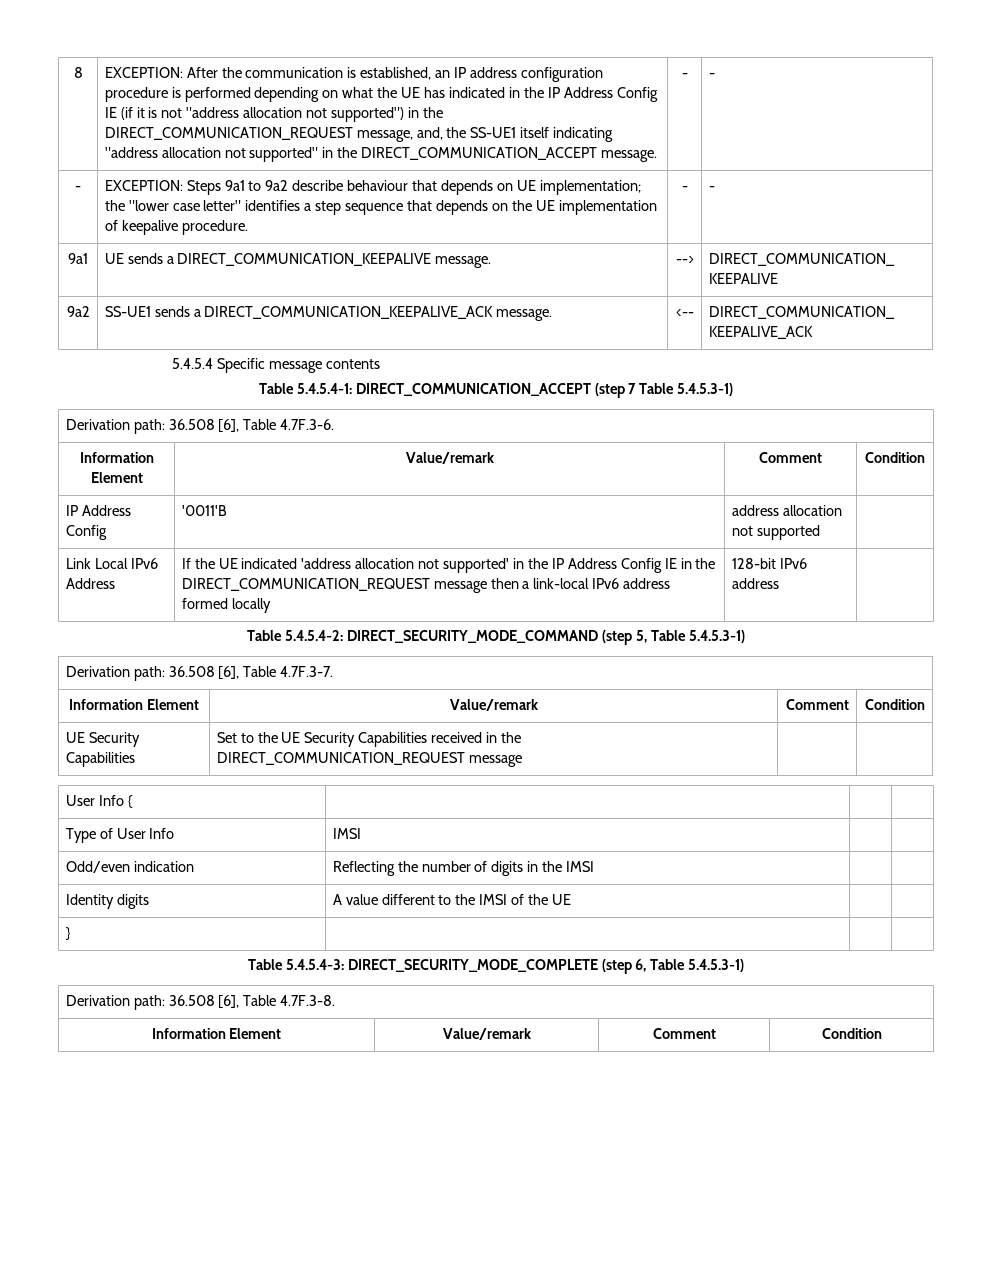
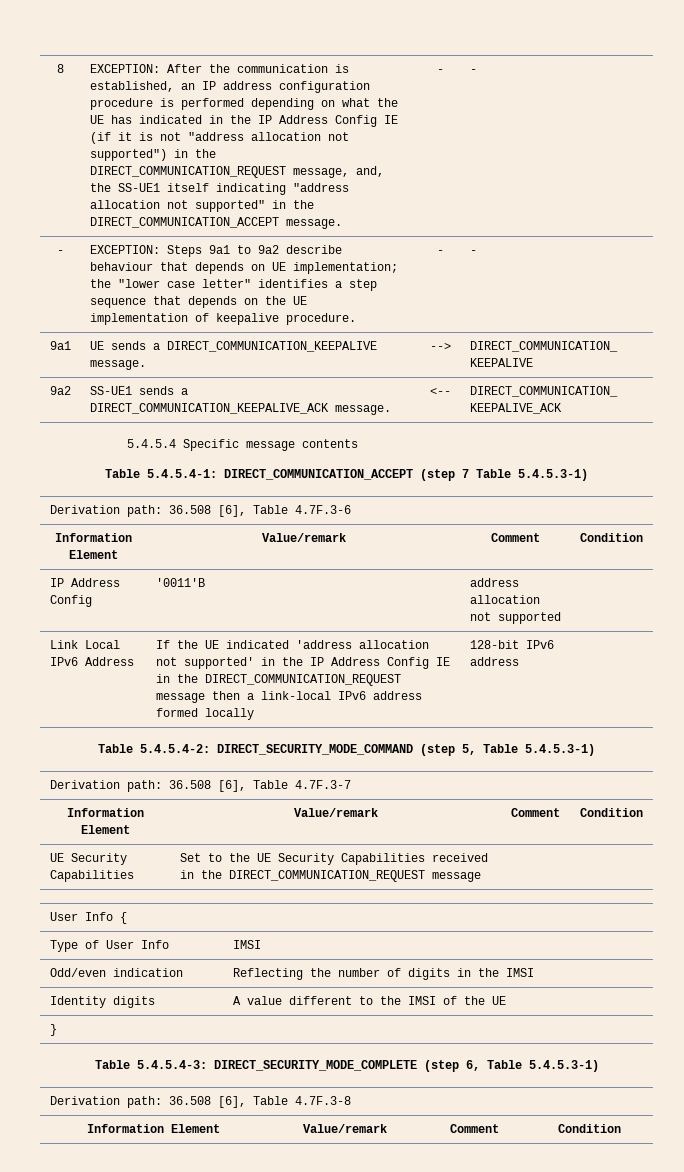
- Derivation path: 36.508 [6], Table 4.7F.3-6.
+ Derivation path: 36.508 [6], Table 4.7F.3-6
- Derivation path: 36.508 [6], Table 4.7F.3-7.
+ Derivation path: 36.508 [6], Table 4.7F.3-7
- Derivation path: 36.508 [6], Table 4.7F.3-8.
+ Derivation path: 36.508 [6], Table 4.7F.3-8

